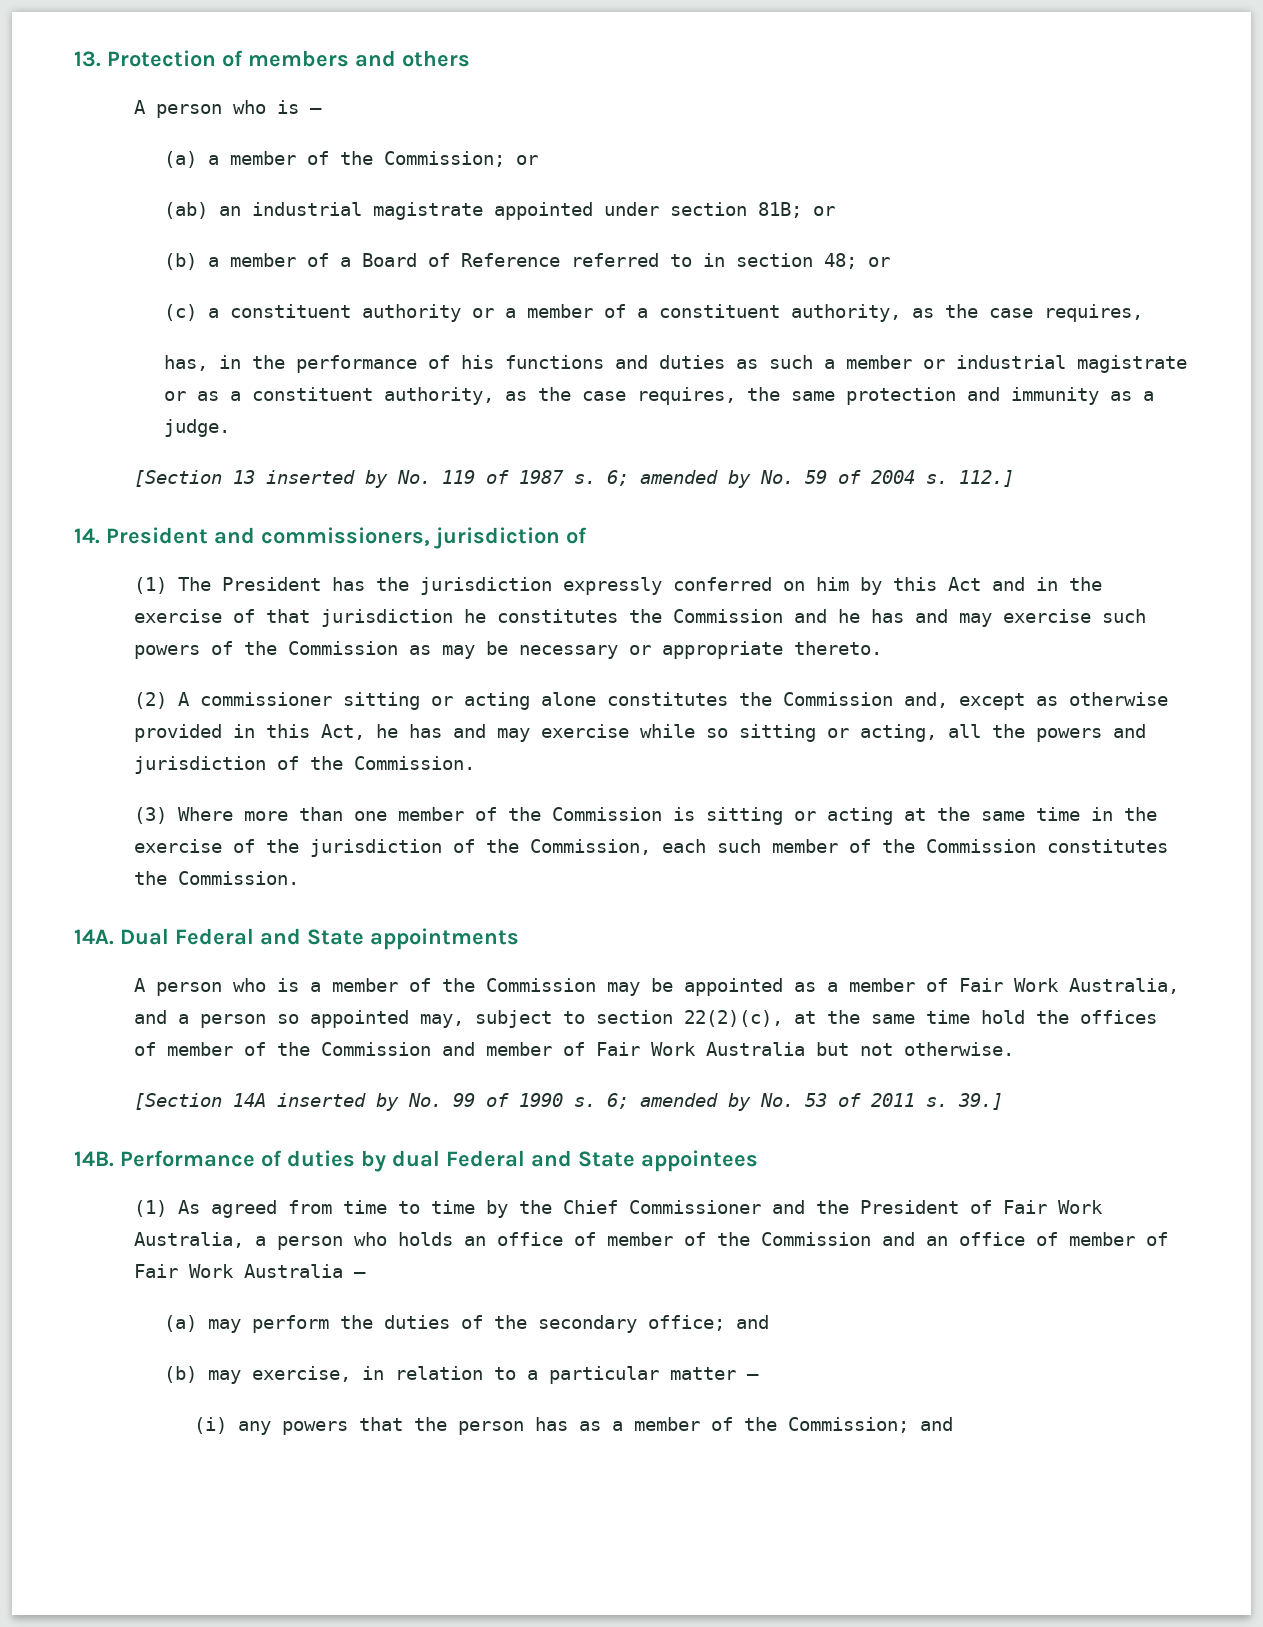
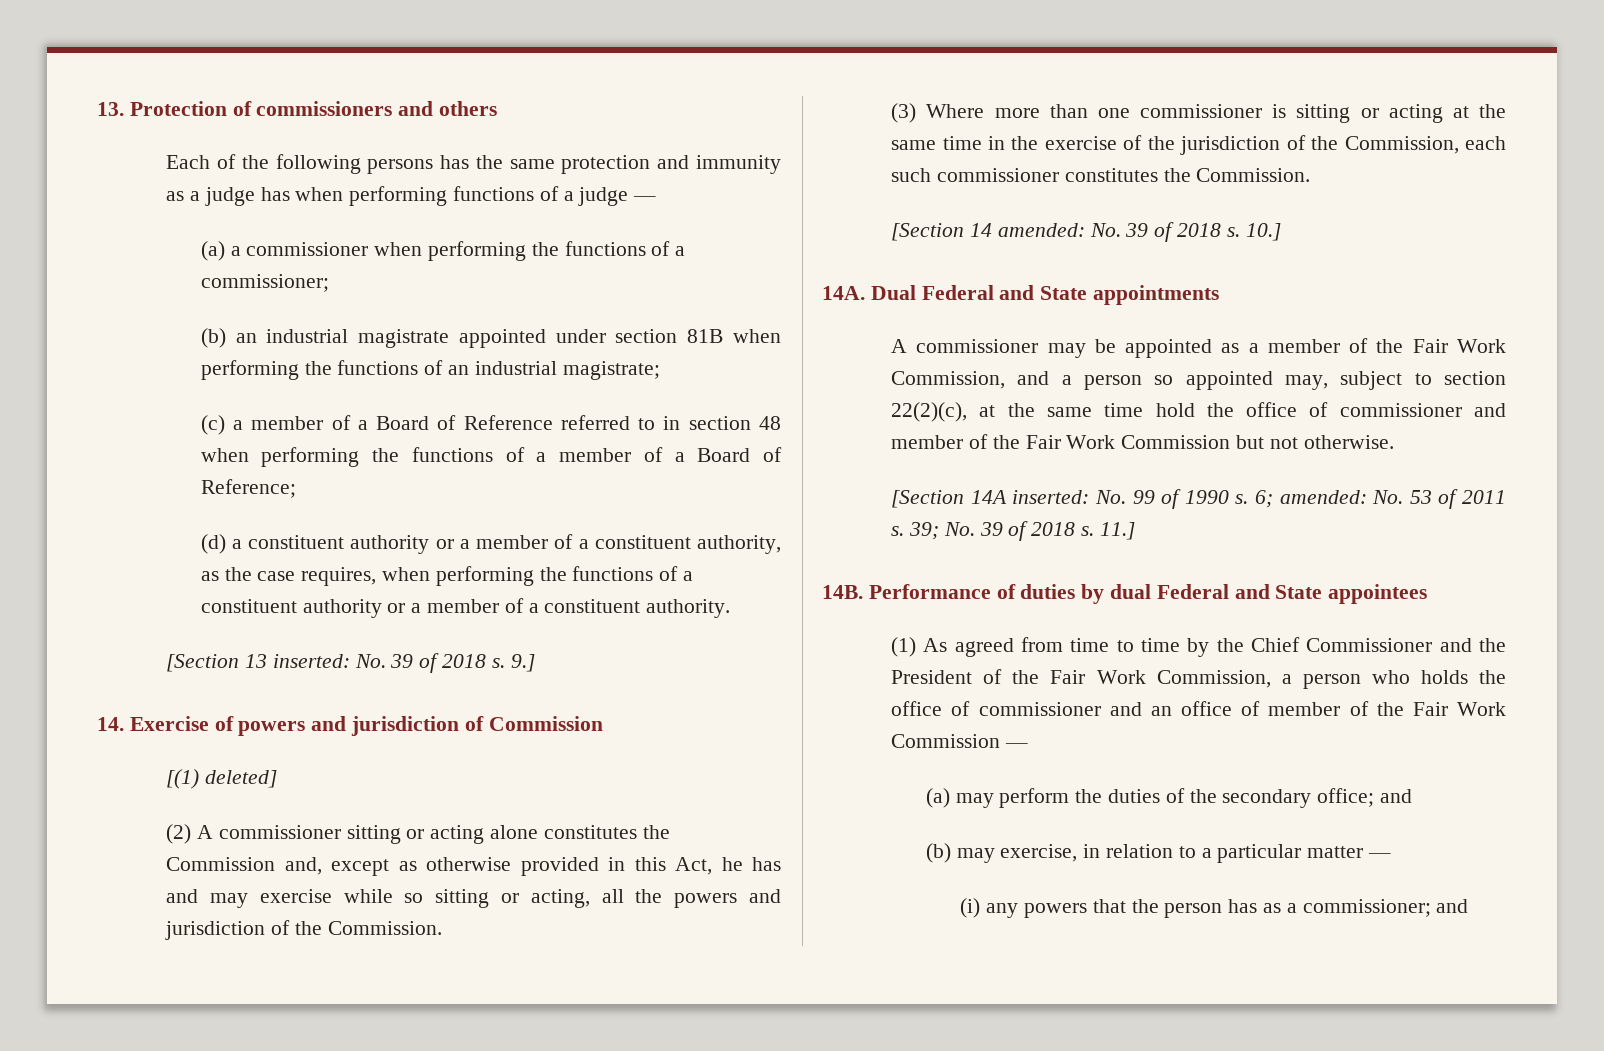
- 13. Protection of members and others
+ 13. Protection of commissioners and others
- A person who is —
- (a) a member of the Commission; or
- (ab) an industrial magistrate appointed under section 81B; or
- (b) a member of a Board of Reference referred to in section 48; or
- (c) a constituent authority or a member of a constituent authority, as the case requires,
- has, in the performance of his functions and duties as such a member or industrial magistrate or as a constituent authority, as the case requires, the same protection and immunity as a judge.
- [Section 13 inserted by No. 119 of 1987 s. 6; amended by No. 59 of 2004 s. 112.]
- 14. President and commissioners, jurisdiction of
- (1) The President has the jurisdiction expressly conferred on him by this Act and in the exercise of that jurisdiction he constitutes the Commission and he has and may exercise such powers of the Commission as may be necessary or appropriate thereto.
+ Each of the following persons has the same protection and immunity as a judge has when performing functions of a judge —
+ (a) a commissioner when performing the functions of a commissioner;
+ (b) an industrial magistrate appointed under section 81B when performing the functions of an industrial magistrate;
+ (c) a member of a Board of Reference referred to in section 48 when performing the functions of a member of a Board of Reference;
+ (d) a constituent authority or a member of a constituent authority, as the case requires, when performing the functions of a constituent authority or a member of a constituent authority.
+ [Section 13 inserted: No. 39 of 2018 s. 9.]
+ 14. Exercise of powers and jurisdiction of Commission
+ [(1) deleted]
- (3) Where more than one member of the Commission is sitting or acting at the same time in the exercise of the jurisdiction of the Commission, each such member of the Commission constitutes the Commission.
+ (3) Where more than one commissioner is sitting or acting at the same time in the exercise of the jurisdiction of the Commission, each such commissioner constitutes the Commission.
+ [Section 14 amended: No. 39 of 2018 s. 10.]
- A person who is a member of the Commission may be appointed as a member of Fair Work Australia, and a person so appointed may, subject to section 22(2)(c), at the same time hold the offices of member of the Commission and member of Fair Work Australia but not otherwise.
+ A commissioner may be appointed as a member of the Fair Work Commission, and a person so appointed may, subject to section 22(2)(c), at the same time hold the office of commissioner and member of the Fair Work Commission but not otherwise.
- [Section 14A inserted by No. 99 of 1990 s.
+ [Section 14A inserted: No. 99 of 1990 s.
- 6; amended by No. 53 of 2011 s.
+ 6; amended: No. 53 of 2011 s.
- 39.]
+ 39; No. 39 of 2018 s. 11.]
- (1) As agreed from time to time by the Chief Commissioner and the President of Fair Work Australia, a person who holds an office of member of the Commission and an office of member of Fair Work Australia —
+ (1) As agreed from time to time by the Chief Commissioner and the President of the Fair Work Commission, a person who holds the office of commissioner and an office of member of the Fair Work Commission —
- (i) any powers that the person has as a member of the Commission; and
+ (i) any powers that the person has as a commissioner; and

